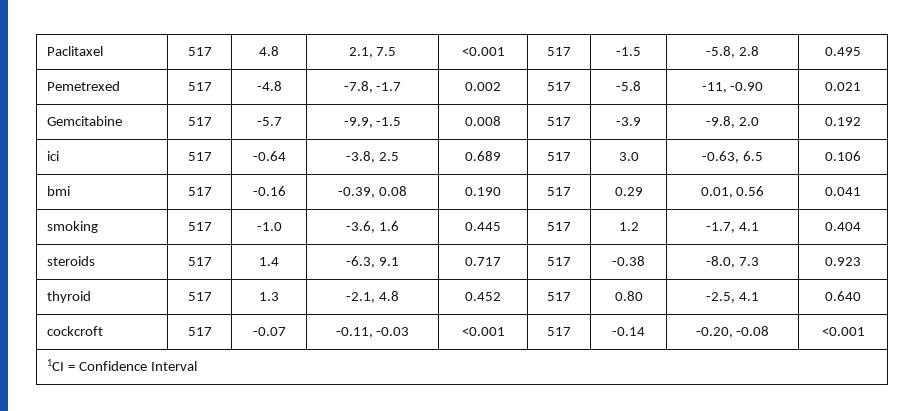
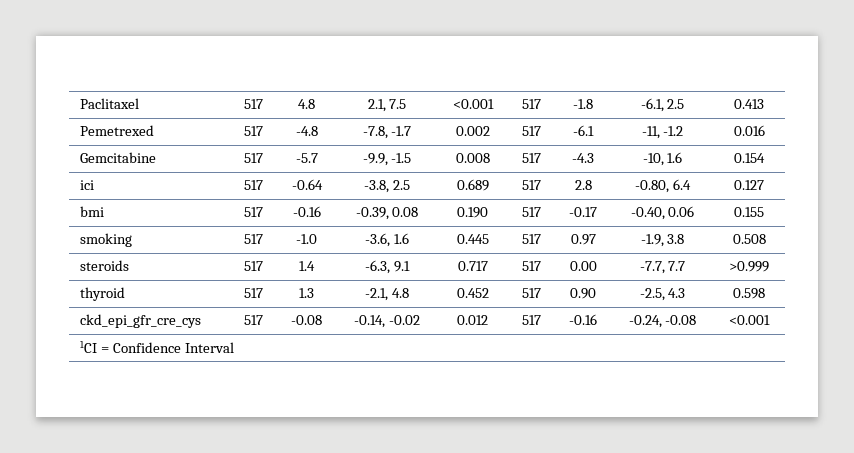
- Paclitaxel | 517 | 4.8 | 2.1, 7.5 | <0.001 | 517 | -1.5 | -5.8, 2.8 | 0.495
+ Paclitaxel | 517 | 4.8 | 2.1, 7.5 | <0.001 | 517 | -1.8 | -6.1, 2.5 | 0.413
- Pemetrexed | 517 | -4.8 | -7.8, -1.7 | 0.002 | 517 | -5.8 | -11, -0.90 | 0.021
+ Pemetrexed | 517 | -4.8 | -7.8, -1.7 | 0.002 | 517 | -6.1 | -11, -1.2 | 0.016
- Gemcitabine | 517 | -5.7 | -9.9, -1.5 | 0.008 | 517 | -3.9 | -9.8, 2.0 | 0.192
+ Gemcitabine | 517 | -5.7 | -9.9, -1.5 | 0.008 | 517 | -4.3 | -10, 1.6 | 0.154
- ici | 517 | -0.64 | -3.8, 2.5 | 0.689 | 517 | 3.0 | -0.63, 6.5 | 0.106
+ ici | 517 | -0.64 | -3.8, 2.5 | 0.689 | 517 | 2.8 | -0.80, 6.4 | 0.127
- bmi | 517 | -0.16 | -0.39, 0.08 | 0.190 | 517 | 0.29 | 0.01, 0.56 | 0.041
+ bmi | 517 | -0.16 | -0.39, 0.08 | 0.190 | 517 | -0.17 | -0.40, 0.06 | 0.155
- smoking | 517 | -1.0 | -3.6, 1.6 | 0.445 | 517 | 1.2 | -1.7, 4.1 | 0.404
+ smoking | 517 | -1.0 | -3.6, 1.6 | 0.445 | 517 | 0.97 | -1.9, 3.8 | 0.508
- steroids | 517 | 1.4 | -6.3, 9.1 | 0.717 | 517 | -0.38 | -8.0, 7.3 | 0.923
+ steroids | 517 | 1.4 | -6.3, 9.1 | 0.717 | 517 | 0.00 | -7.7, 7.7 | >0.999
- thyroid | 517 | 1.3 | -2.1, 4.8 | 0.452 | 517 | 0.80 | -2.5, 4.1 | 0.640
- cockcroft | 517 | -0.07 | -0.11, -0.03 | <0.001 | 517 | -0.14 | -0.20, -0.08 | <0.001
+ thyroid | 517 | 1.3 | -2.1, 4.8 | 0.452 | 517 | 0.90 | -2.5, 4.3 | 0.598
+ ckd_epi_gfr_cre_cys | 517 | -0.08 | -0.14, -0.02 | 0.012 | 517 | -0.16 | -0.24, -0.08 | <0.001

